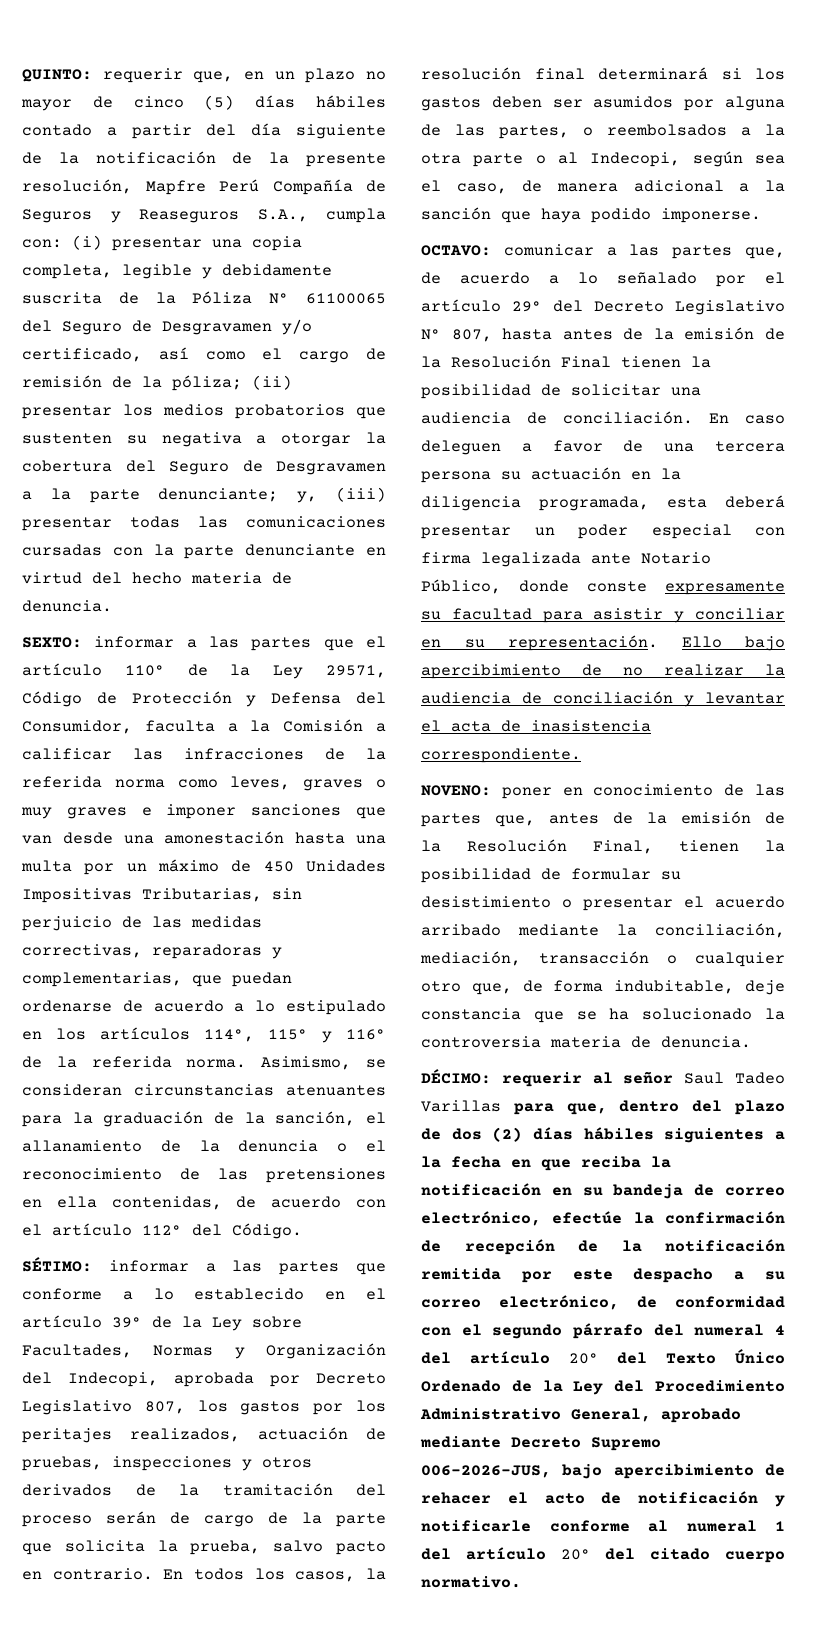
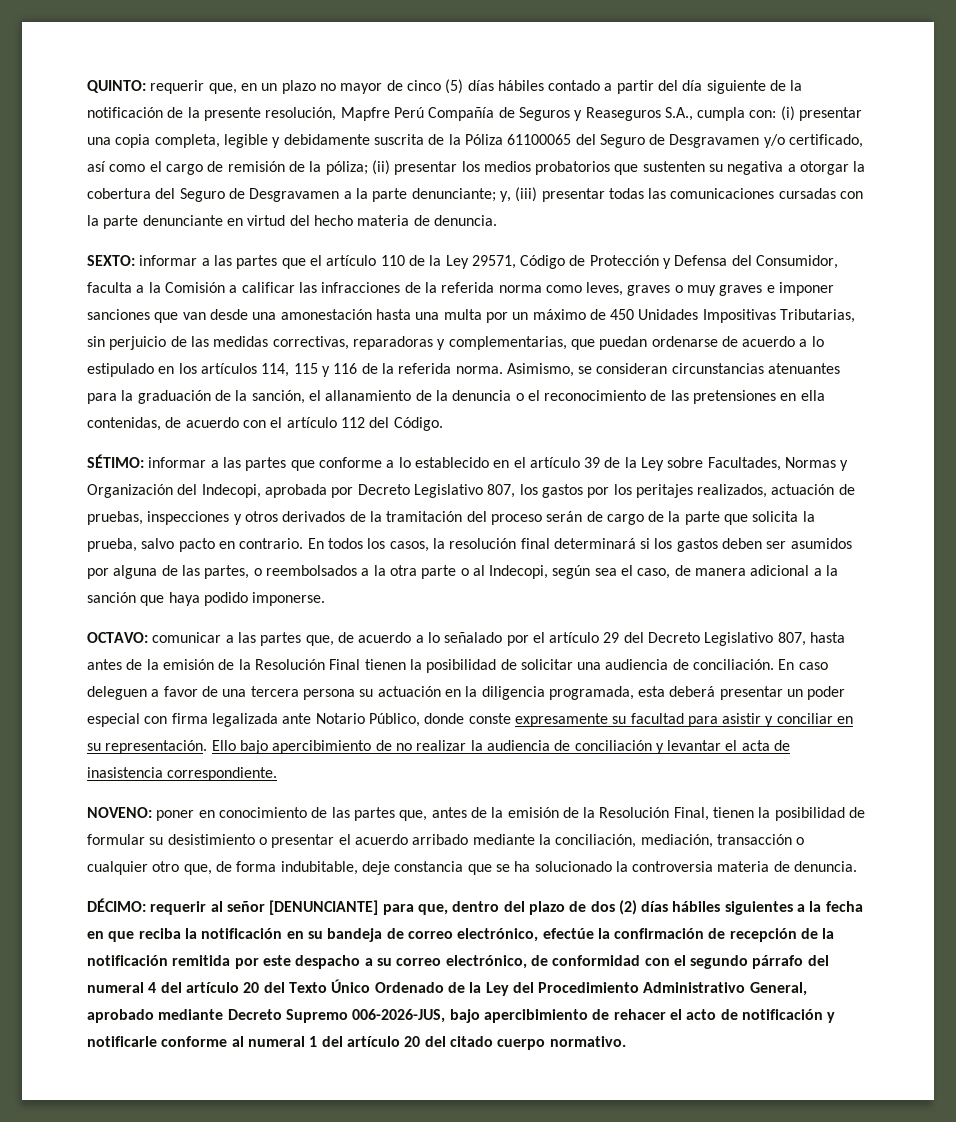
- (i) presentar una copia completa, legible y debidamente suscrita de la Póliza N° 61100065 del Seguro de Desgravamen y/o certificado, así como el cargo de remisión de la póliza;
+ (i) presentar una copia completa, legible y debidamente suscrita de la Póliza 61100065 del Seguro de Desgravamen y/o certificado, así como el cargo de remisión de la póliza;
- informar a las partes que el artículo 110° de la Ley 29571, Código de Protección y Defensa del Consumidor, faculta a la Comisión a calificar las infracciones de la referida norma como leves, graves o muy graves e imponer sanciones que van desde una amonestación hasta una multa por un máximo de 450 Unidades Impositivas Tributarias, sin perjuicio de las medidas correctivas, reparadoras y complementarias, que puedan ordenarse de acuerdo a lo estipulado en los artículos 114°, 115° y 116° de la referida norma.
+ informar a las partes que el artículo 110 de la Ley 29571, Código de Protección y Defensa del Consumidor, faculta a la Comisión a calificar las infracciones de la referida norma como leves, graves o muy graves e imponer sanciones que van desde una amonestación hasta una multa por un máximo de 450 Unidades Impositivas Tributarias, sin perjuicio de las medidas correctivas, reparadoras y complementarias, que puedan ordenarse de acuerdo a lo estipulado en los artículos 114, 115 y 116 de la referida norma.
- Asimismo, se consideran circunstancias atenuantes para la graduación de la sanción, el allanamiento de la denuncia o el reconocimiento de las pretensiones en ella contenidas, de acuerdo con el artículo 112° del Código.
+ Asimismo, se consideran circunstancias atenuantes para la graduación de la sanción, el allanamiento de la denuncia o el reconocimiento de las pretensiones en ella contenidas, de acuerdo con el artículo 112 del Código.
- SÉTIMO: informar a las partes que conforme a lo establecido en el artículo 39° de la Ley sobre Facultades, Normas y Organización del Indecopi, aprobada por Decreto Legislativo 807, los gastos por los peritajes realizados, actuación de pruebas, inspecciones y otros derivados de la tramitación del proceso serán de cargo de la parte que solicita la prueba, salvo pacto en contrario.
+ SÉTIMO: informar a las partes que conforme a lo establecido en el artículo 39 de la Ley sobre Facultades, Normas y Organización del Indecopi, aprobada por Decreto Legislativo 807, los gastos por los peritajes realizados, actuación de pruebas, inspecciones y otros derivados de la tramitación del proceso serán de cargo de la parte que solicita la prueba, salvo pacto en contrario.
- OCTAVO: comunicar a las partes que, de acuerdo a lo señalado por el artículo 29° del Decreto Legislativo N° 807, hasta antes de la emisión de la Resolución Final tienen la posibilidad de solicitar una audiencia de conciliación.
+ OCTAVO: comunicar a las partes que, de acuerdo a lo señalado por el artículo 29 del Decreto Legislativo 807, hasta antes de la emisión de la Resolución Final tienen la posibilidad de solicitar una audiencia de conciliación.
- requerir al señor Saul Tadeo Varillas para que, dentro del plazo de dos (2) días hábiles siguientes a la fecha en que reciba la notificación en su bandeja de correo electrónico, efectúe la confirmación de recepción de la notificación remitida por este despacho a su correo electrónico, de conformidad con el segundo párrafo del numeral 4 del artículo 20° del Texto Único Ordenado de la Ley del Procedimiento Administrativo General, aprobado mediante Decreto Supremo 006-2026-JUS, bajo apercibimiento de rehacer el acto de notificación y notificarle conforme al numeral 1 del artículo 20° del citado cuerpo normativo.
+ requerir al señor [DENUNCIANTE] para que, dentro del plazo de dos (2) días hábiles siguientes a la fecha en que reciba la notificación en su bandeja de correo electrónico, efectúe la confirmación de recepción de la notificación remitida por este despacho a su correo electrónico, de conformidad con el segundo párrafo del numeral 4 del artículo 20 del Texto Único Ordenado de la Ley del Procedimiento Administrativo General, aprobado mediante Decreto Supremo 006-2026-JUS, bajo apercibimiento de rehacer el acto de notificación y notificarle conforme al numeral 1 del artículo 20 del citado cuerpo normativo.

